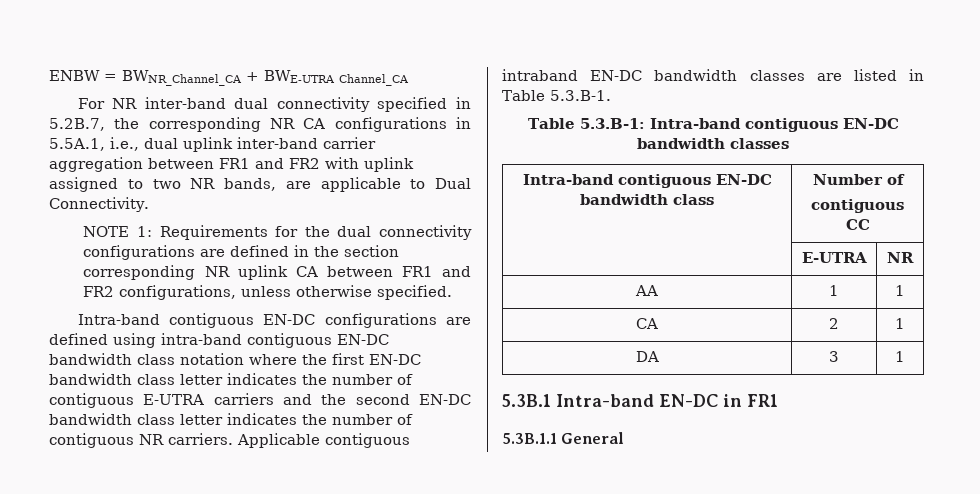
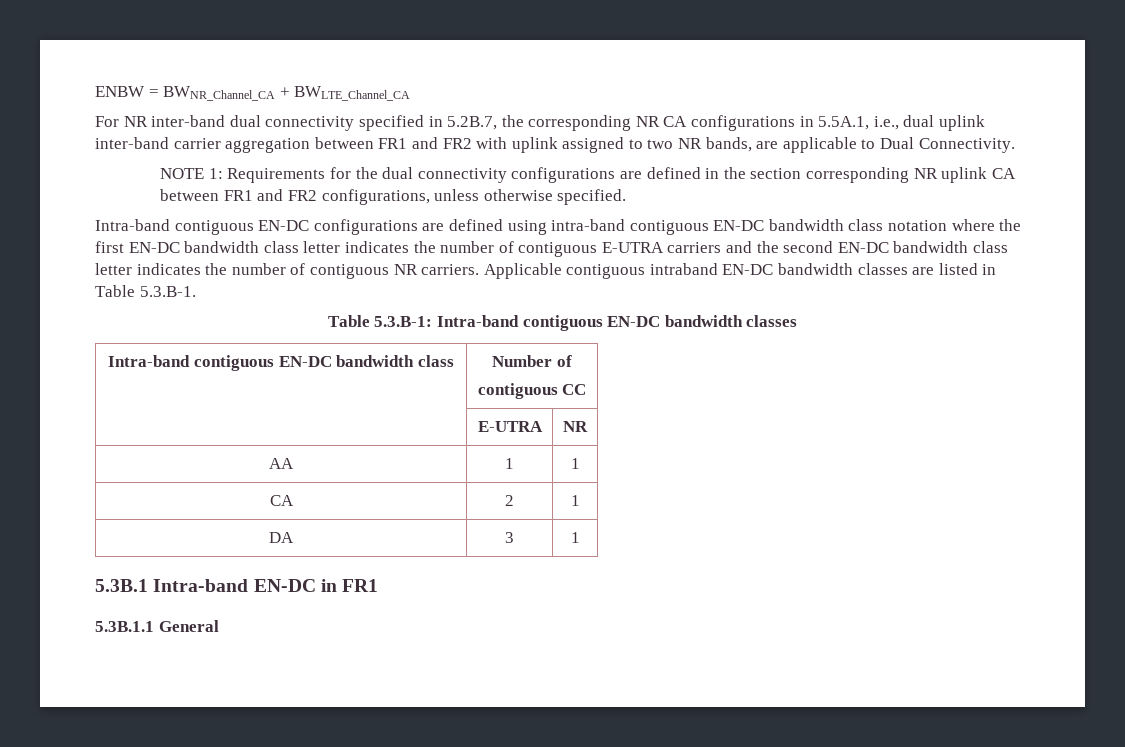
- ENBW = BWNR_Channel_CA + BWE-UTRA Channel_CA
+ ENBW = BWNR_Channel_CA + BWLTE_Channel_CA

